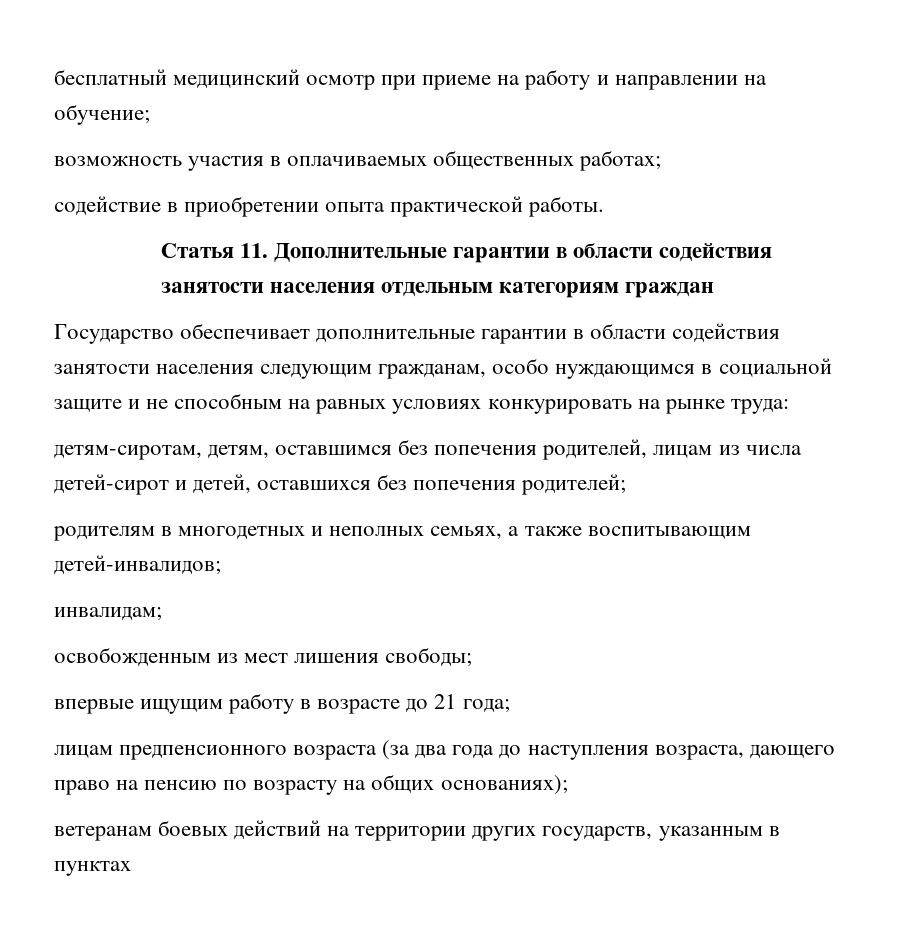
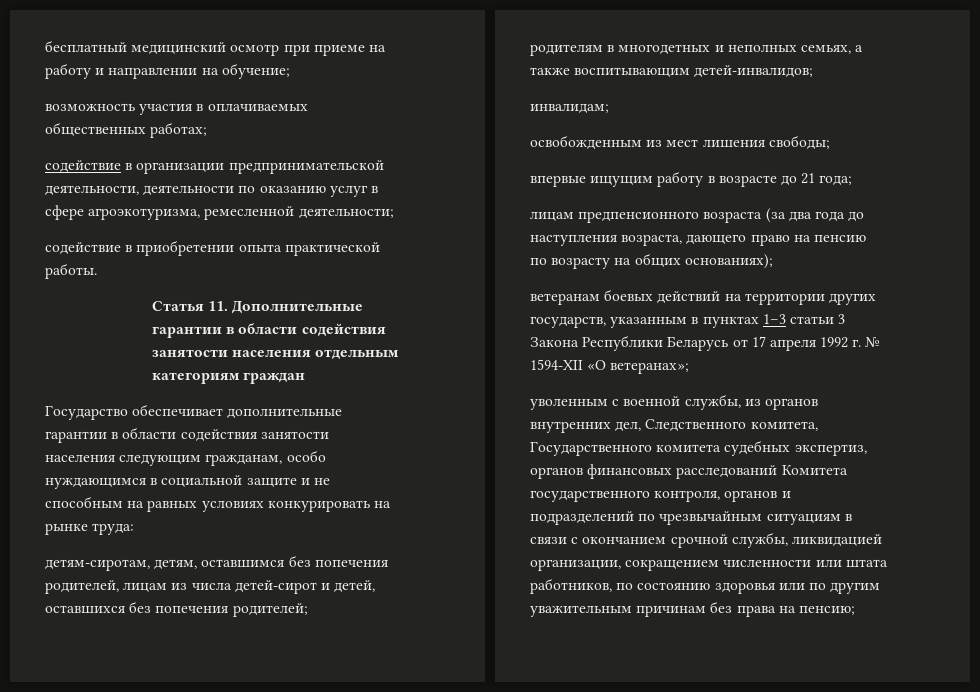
+ содействие в организации предпринимательской деятельности, деятельности по оказанию услуг в сфере агроэкотуризма, ремесленной деятельности;
- ветеранам боевых действий на территории других государств, указанным в пунктах
+ ветеранам боевых действий на территории других государств, указанным в пунктах 1–3 статьи 3 Закона Республики Беларусь от 17 апреля 1992 г. № 1594-XII «О ветеранах»;
+ уволенным с военной службы, из органов внутренних дел, Следственного комитета, Государственного комитета судебных экспертиз, органов финансовых расследований Комитета государственного контроля, органов и подразделений по чрезвычайным ситуациям в связи с окончанием срочной службы, ликвидацией организации, сокращением численности или штата работников, по состоянию здоровья или по другим уважительным причинам без права на пенсию;

